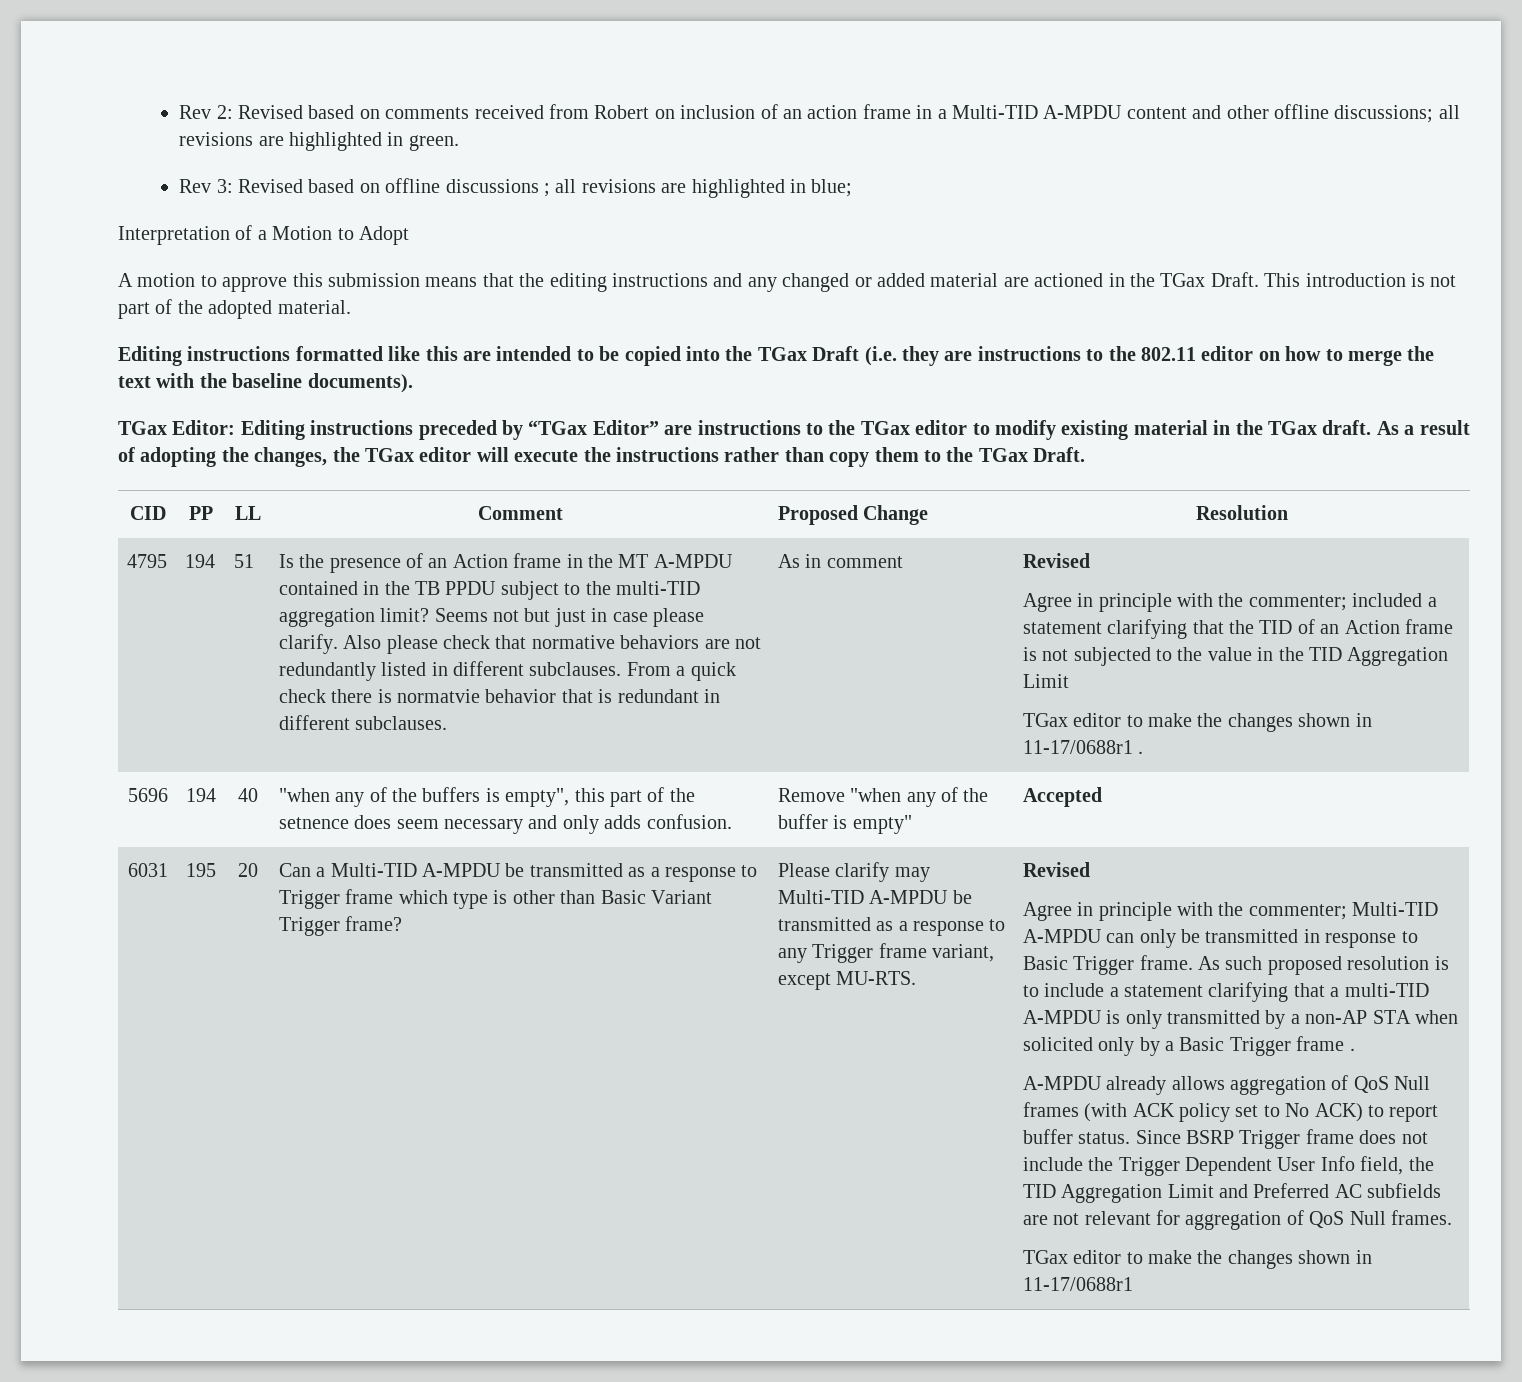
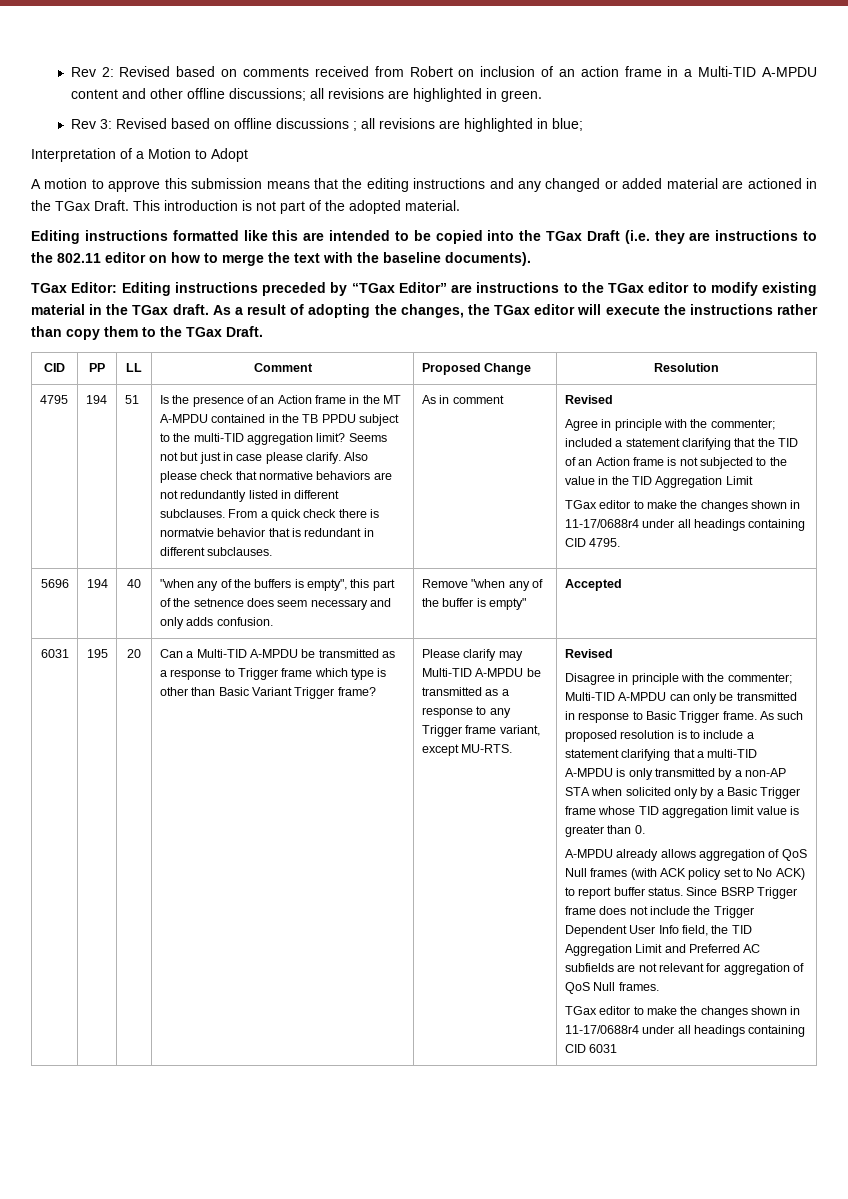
- TGax editor to make the changes shown in 11-17/0688r1 .
+ TGax editor to make the changes shown in 11-17/0688r4 under all headings containing CID 4795.
- Agree in principle with the commenter; Multi-TID A-MPDU can only be transmitted in response to Basic Trigger frame.
+ Disagree in principle with the commenter; Multi-TID A-MPDU can only be transmitted in response to Basic Trigger frame.
- As such proposed resolution is to include a statement clarifying that a multi-TID A-MPDU is only transmitted by a non-AP STA when solicited only by a Basic Trigger frame .
+ As such proposed resolution is to include a statement clarifying that a multi-TID A-MPDU is only transmitted by a non-AP STA when solicited only by a Basic Trigger frame whose TID aggregation limit value is greater than 0.
  Since BSRP Trigger frame does not include the Trigger Dependent User Info field, the TID Aggregation Limit and Preferred AC subfields are not relevant for aggregation of QoS Null frames.
- TGax editor to make the changes shown in 11-17/0688r1
+ TGax editor to make the changes shown in 11-17/0688r4 under all headings containing CID 6031

